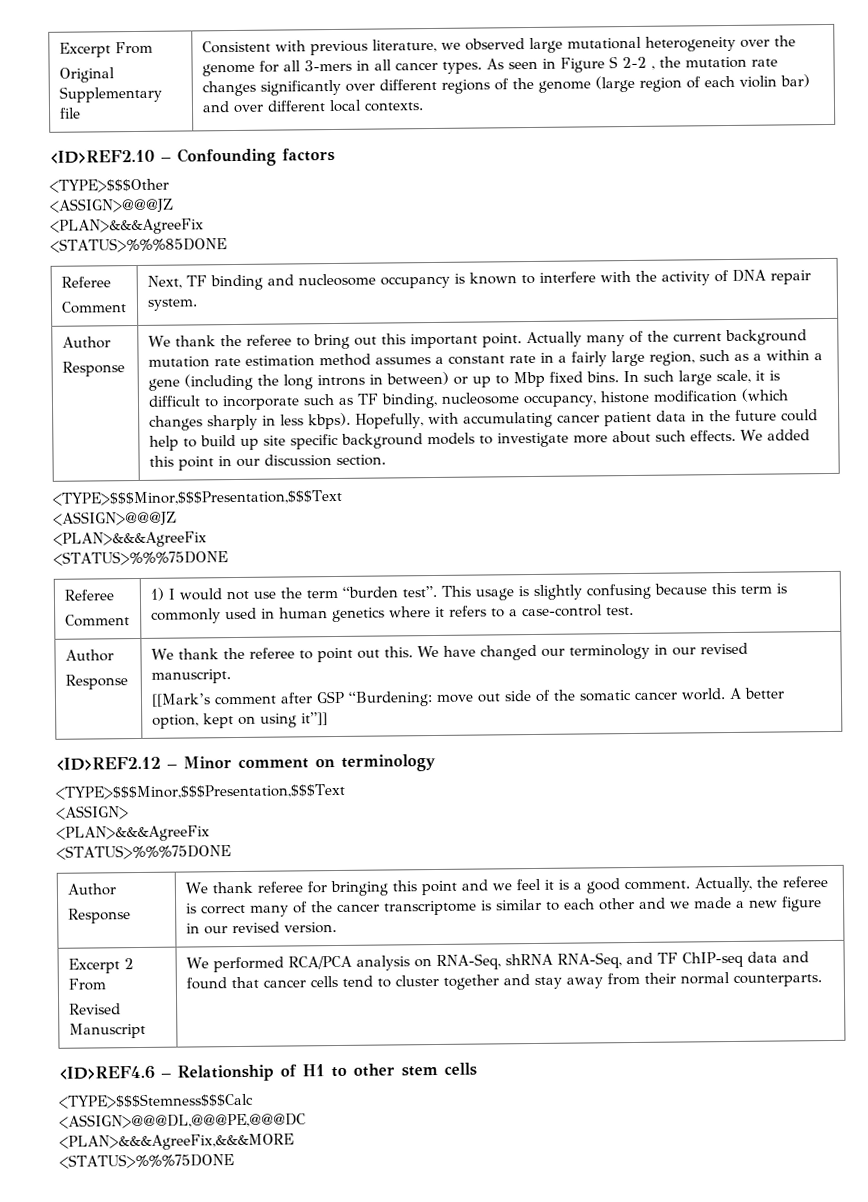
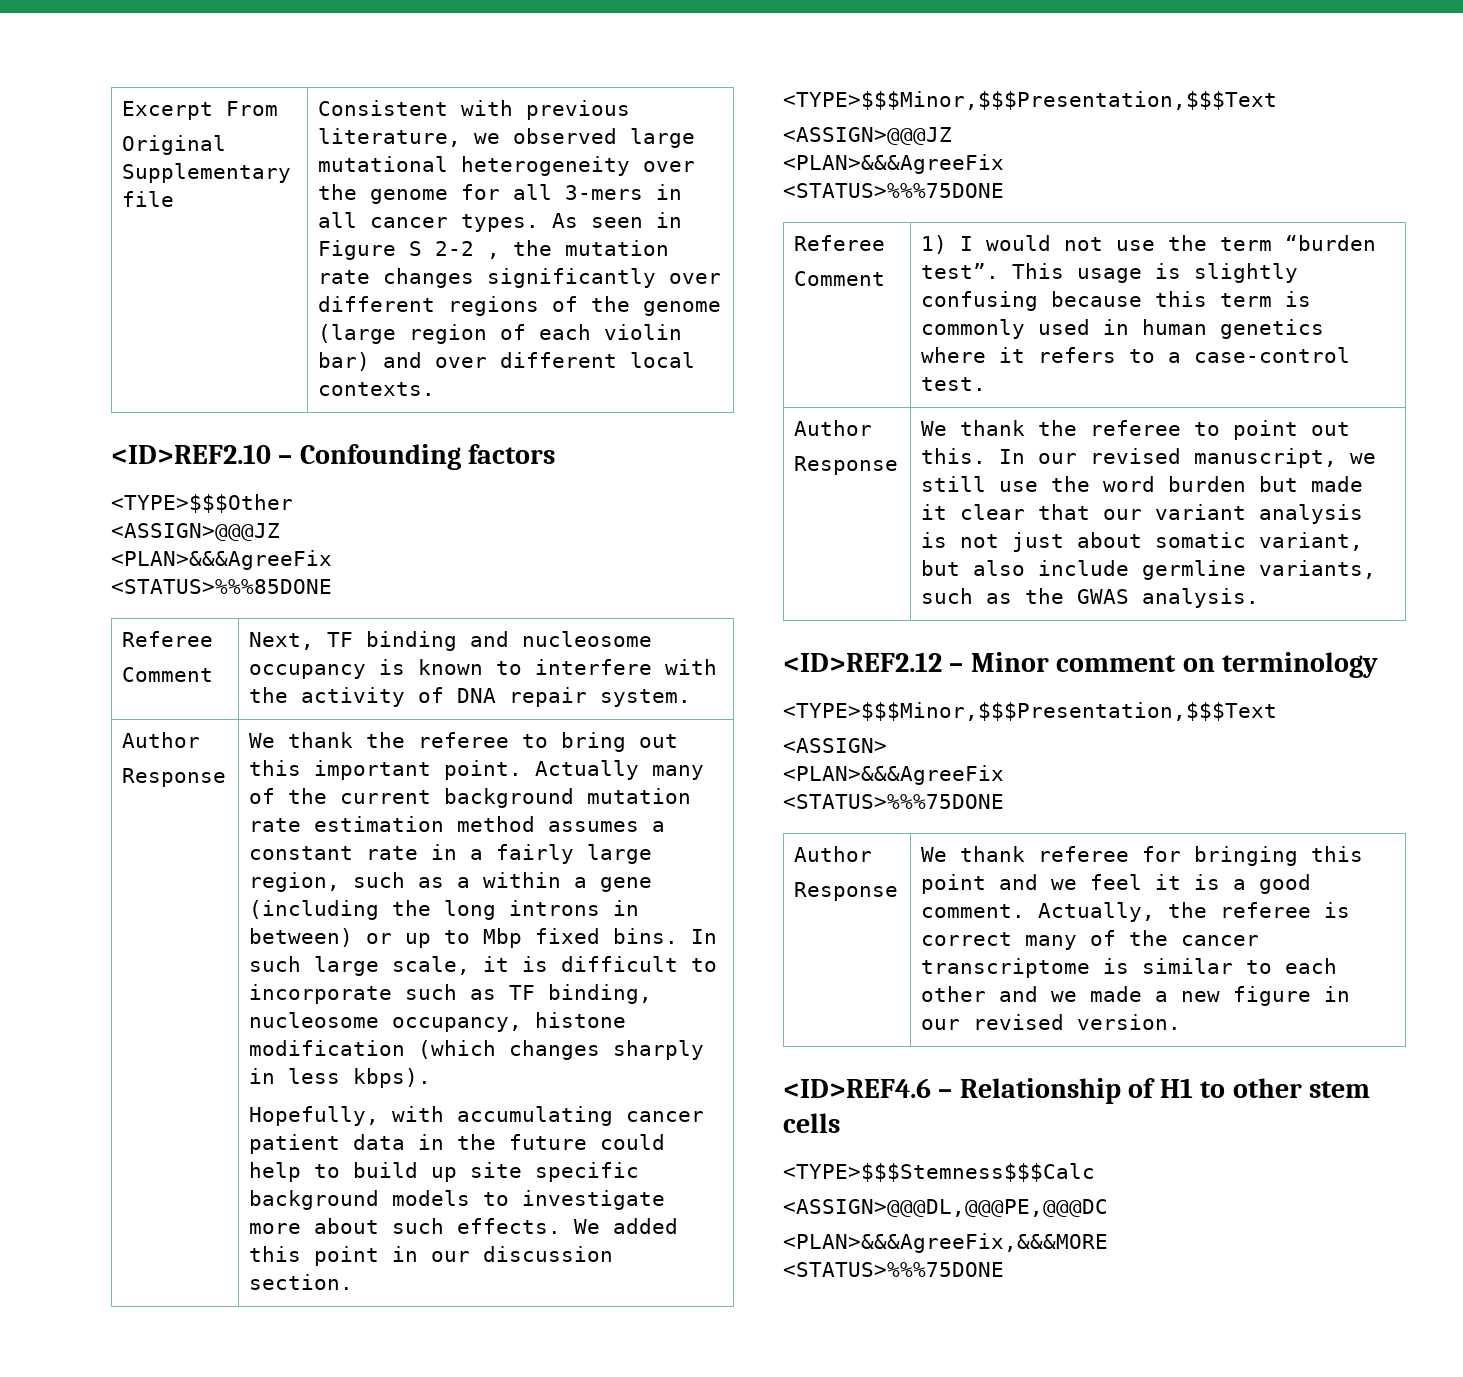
- In such large scale, it is difficult to incorporate such as TF binding, nucleosome occupancy, histone modification (which changes sharply in less kbps). Hopefully, with accumulating cancer patient data in the future could help to build up site specific background models to investigate more about such effects.
+ In such large scale, it is difficult to incorporate such as TF binding, nucleosome occupancy, histone modification (which changes sharply in less kbps).
+ Hopefully, with accumulating cancer patient data in the future could help to build up site specific background models to investigate more about such effects.
- We have changed our terminology in our revised manuscript.
- [[Mark’s comment after GSP “Burdening: move out side of the somatic cancer world. A better option, kept on using it”]]
+ In our revised manuscript, we still use the word burden but made it clear that our variant analysis is not just about somatic variant, but also include germline variants, such as the GWAS analysis.
- Excerpt 2 From
- Revised Manuscript | We performed RCA/PCA analysis on RNA-Seq, shRNA RNA-Seq, and TF ChIP-seq data and found that cancer cells tend to cluster together and stay away from their normal counterparts.

